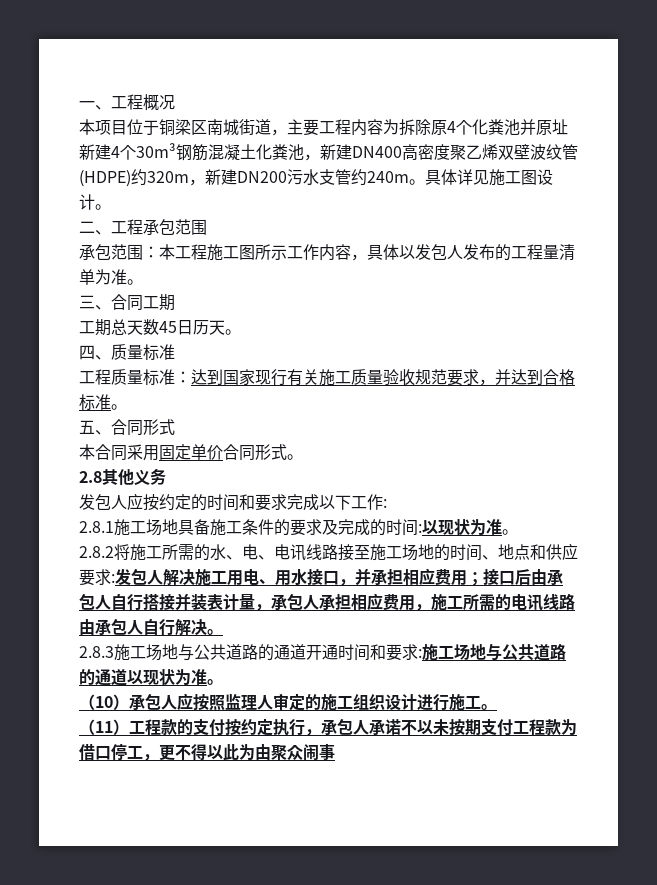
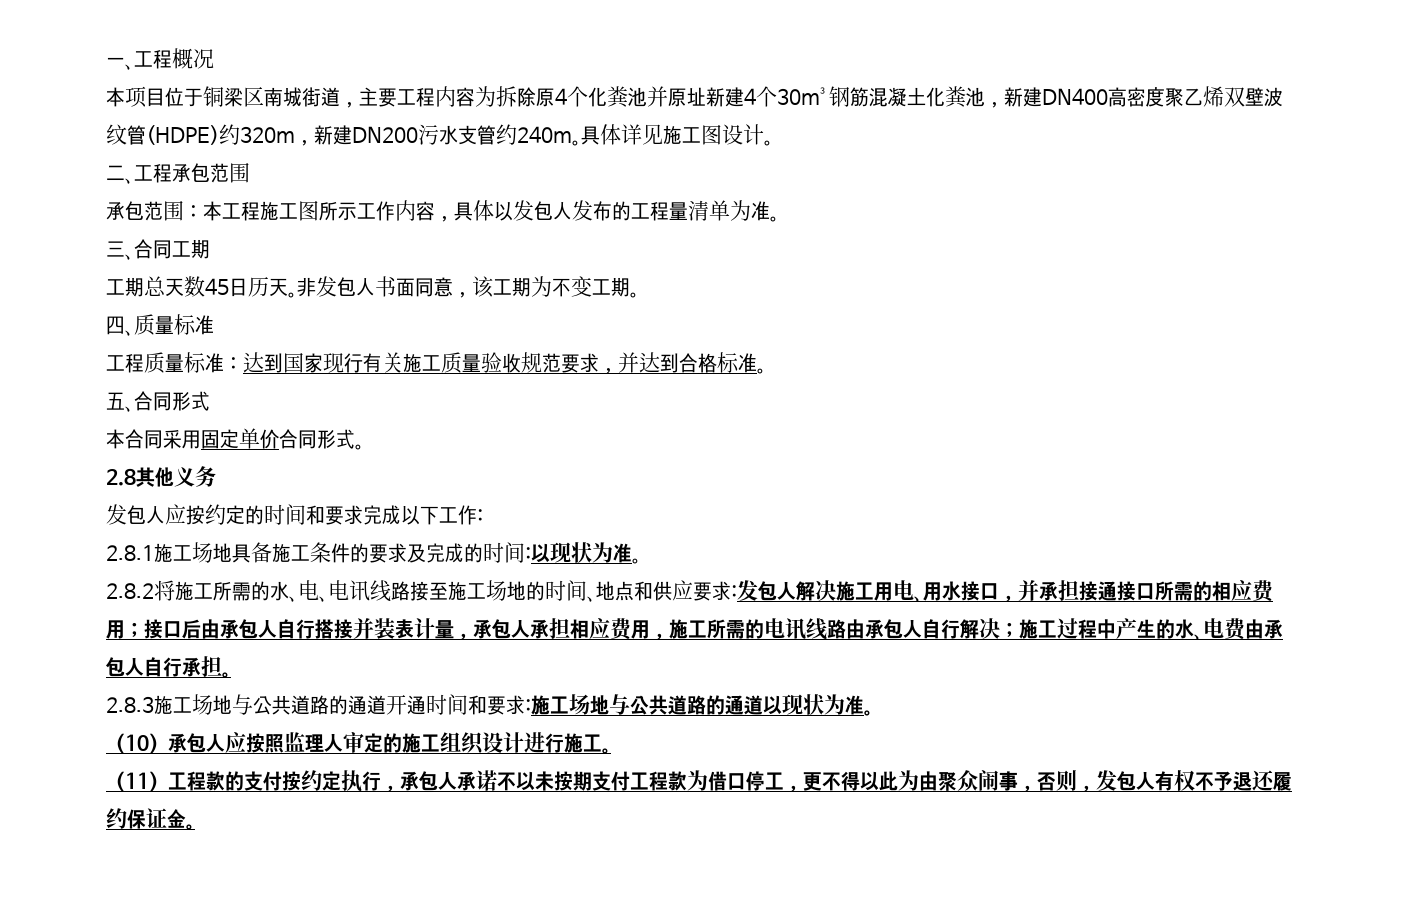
+ 非发包人书面同意，该工期为不变工期。
- 2.8.2将施工所需的水、电、电讯线路接至施工场地的时间、地点和供应要求:发包人解决施工用电、用水接口，并承担相应费用；接口后由承包人自行搭接并装表计量，承包人承担相应费用，施工所需的电讯线路由承包人自行解决。
+ 2.8.2将施工所需的水、电、电讯线路接至施工场地的时间、地点和供应要求:发包人解决施工用电、用水接口，并承担接通接口所需的相应费用；接口后由承包人自行搭接并装表计量，承包人承担相应费用，施工所需的电讯线路由承包人自行解决；施工过程中产生的水、电费由承包人自行承担。
- （11）工程款的支付按约定执行，承包人承诺不以未按期支付工程款为借口停工，更不得以此为由聚众闹事
+ （11）工程款的支付按约定执行，承包人承诺不以未按期支付工程款为借口停工，更不得以此为由聚众闹事，否则，发包人有权不予退还履约保证金。

